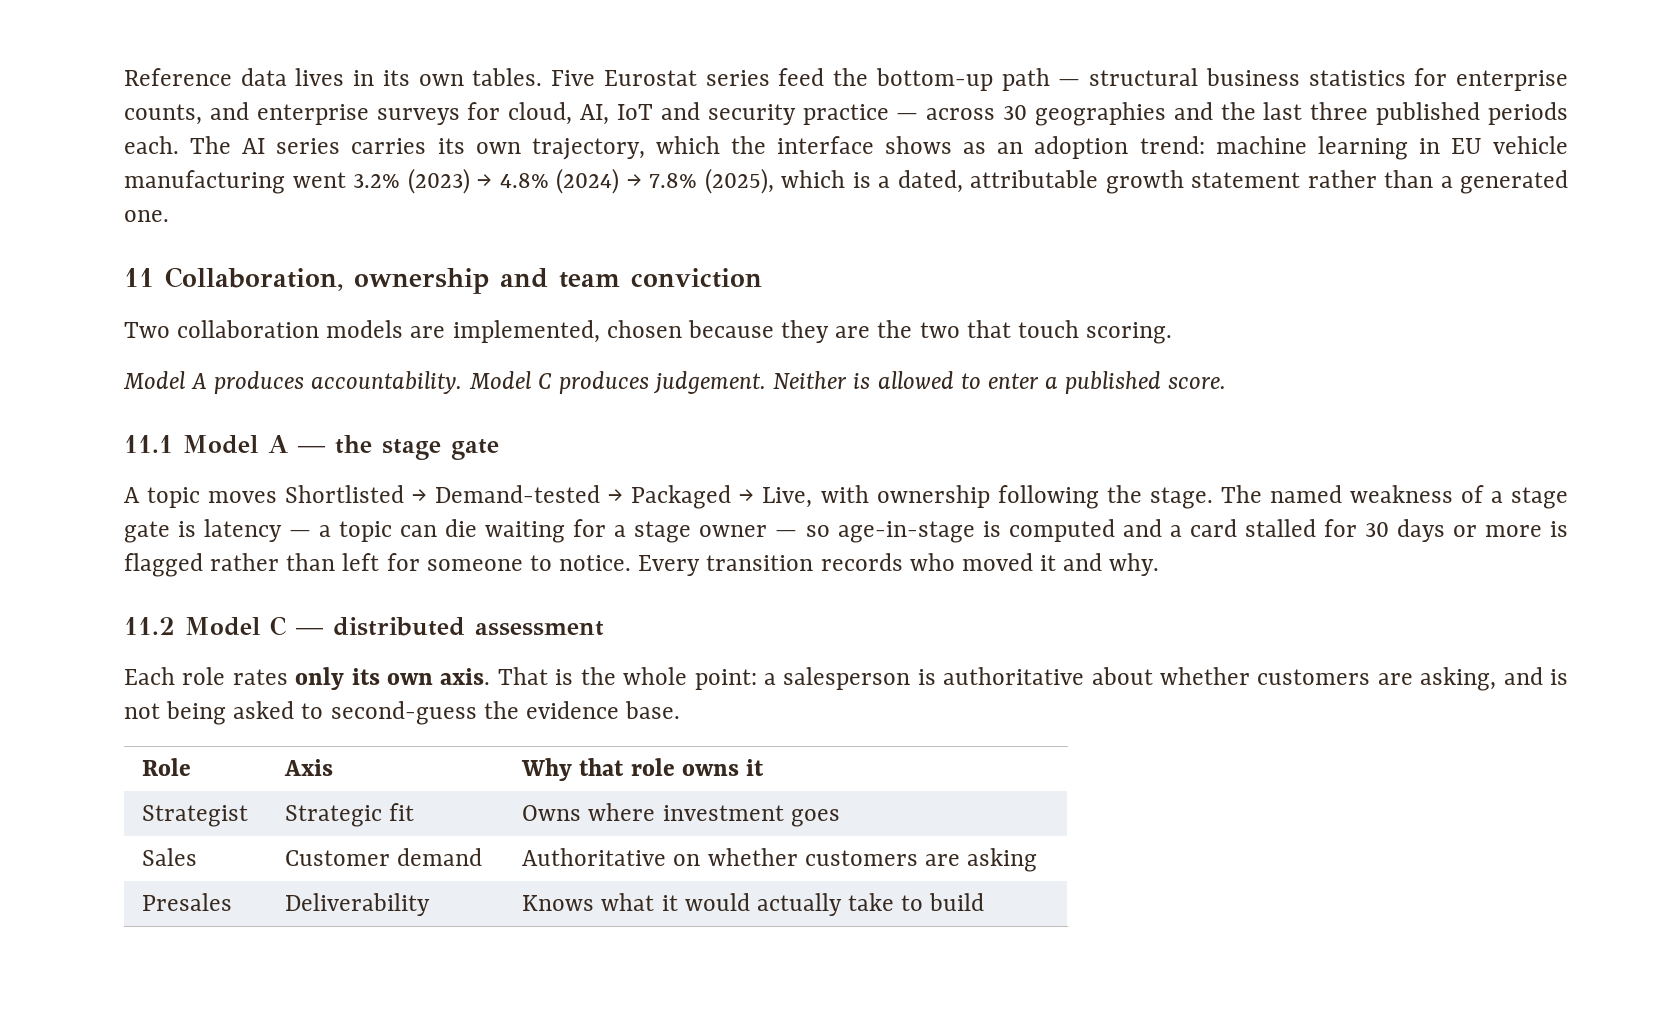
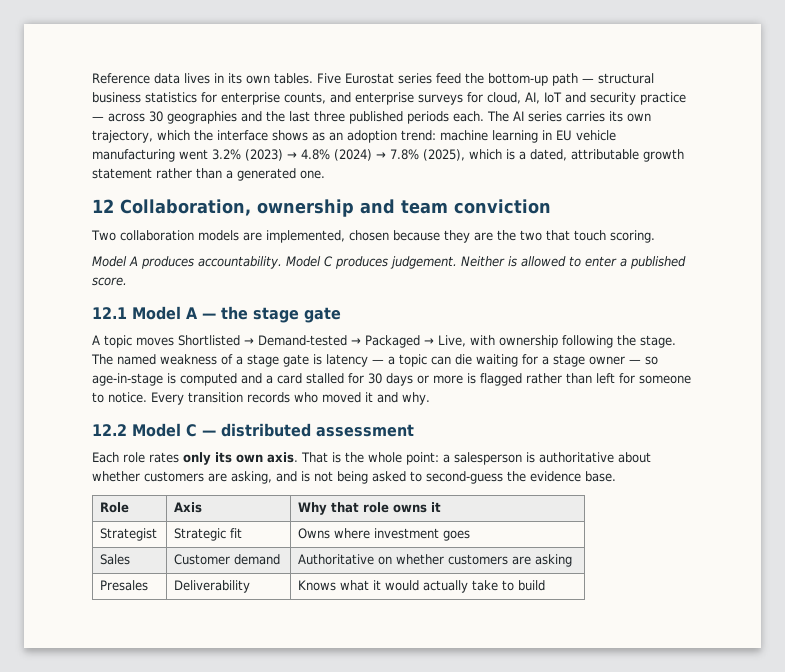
- 11 Collaboration, ownership and team conviction
+ 12 Collaboration, ownership and team conviction
- 11.1 Model A — the stage gate
+ 12.1 Model A — the stage gate
- 11.2 Model C — distributed assessment
+ 12.2 Model C — distributed assessment

